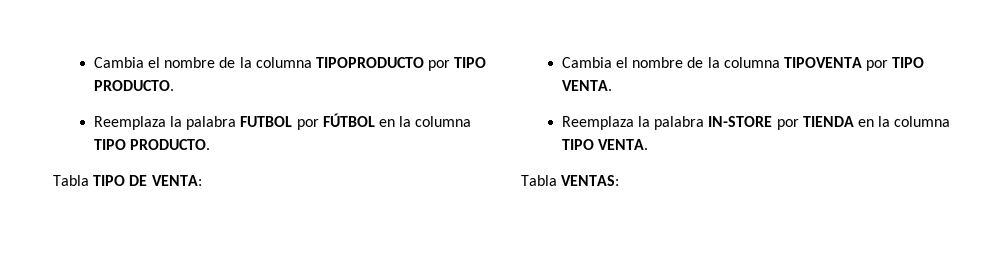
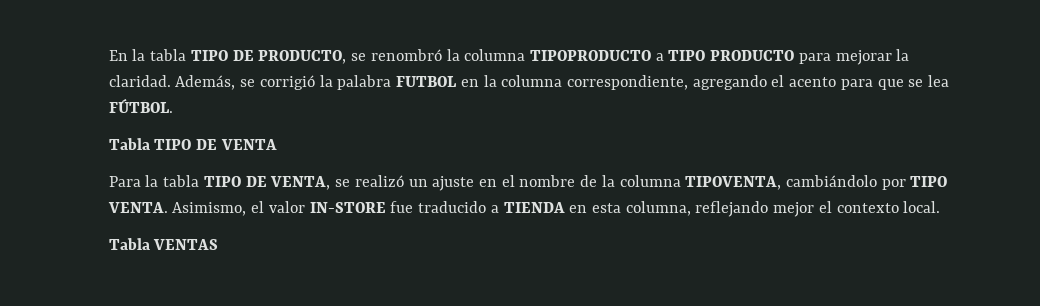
- Cambia el nombre de la columna TIPOPRODUCTO por TIPO PRODUCTO.
- Reemplaza la palabra FUTBOL por FÚTBOL en la columna TIPO PRODUCTO.
- Tabla TIPO DE VENTA:
- Cambia el nombre de la columna TIPOVENTA por TIPO VENTA.
- Reemplaza la palabra IN-STORE por TIENDA en la columna TIPO VENTA.
- Tabla VENTAS:
+ En la tabla TIPO DE PRODUCTO, se renombró la columna TIPOPRODUCTO a TIPO PRODUCTO para mejorar la claridad. Además, se corrigió la palabra FUTBOL en la columna correspondiente, agregando el acento para que se lea FÚTBOL.
+ Tabla TIPO DE VENTA
+ Para la tabla TIPO DE VENTA, se realizó un ajuste en el nombre de la columna TIPOVENTA, cambiándolo por TIPO VENTA. Asimismo, el valor IN-STORE fue traducido a TIENDA en esta columna, reflejando mejor el contexto local.
+ Tabla VENTAS

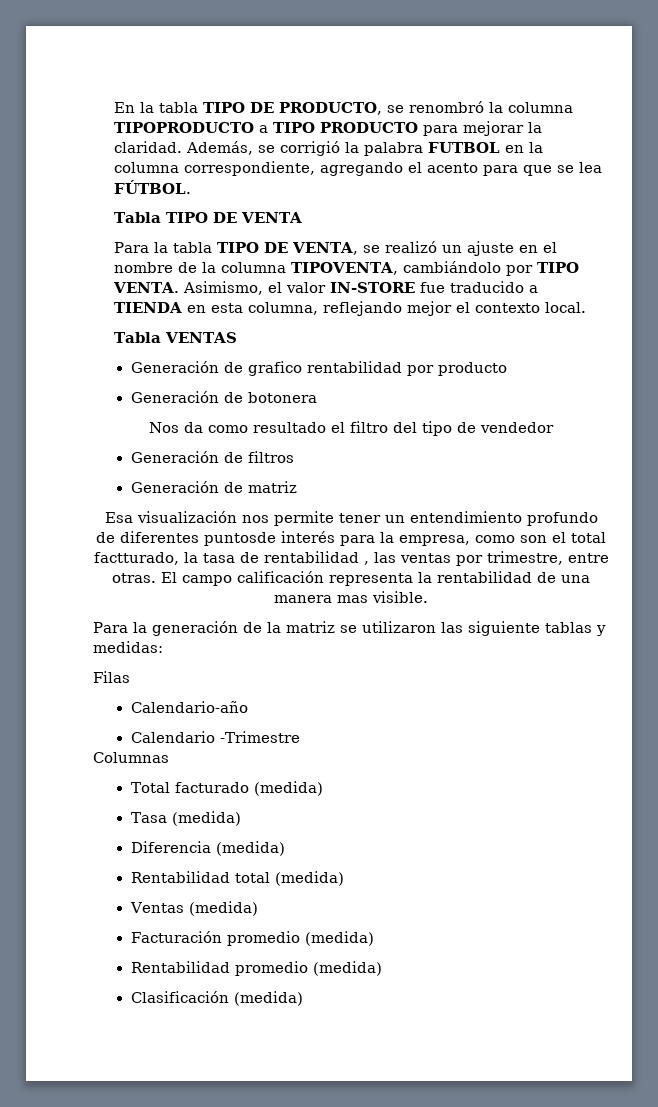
+ Generación de grafico rentabilidad por producto
+ Generación de botonera
+ Nos da como resultado el filtro del tipo de vendedor
+ Generación de filtros
+ Generación de matriz
+ Esa visualización nos permite tener un entendimiento profundo de diferentes puntosde interés para la empresa, como son el total factturado, la tasa de rentabilidad , las ventas por trimestre, entre otras. El campo calificación representa la rentabilidad de una manera mas visible.
+ Para la generación de la matriz se utilizaron las siguiente tablas y medidas:
+ Filas
+ Calendario-año
+ Calendario -Trimestre
+ Columnas
+ Total facturado (medida)
+ Tasa (medida)
+ Diferencia (medida)
+ Rentabilidad total (medida)
+ Ventas (medida)
+ Facturación promedio (medida)
+ Rentabilidad promedio (medida)
+ Clasificación (medida)

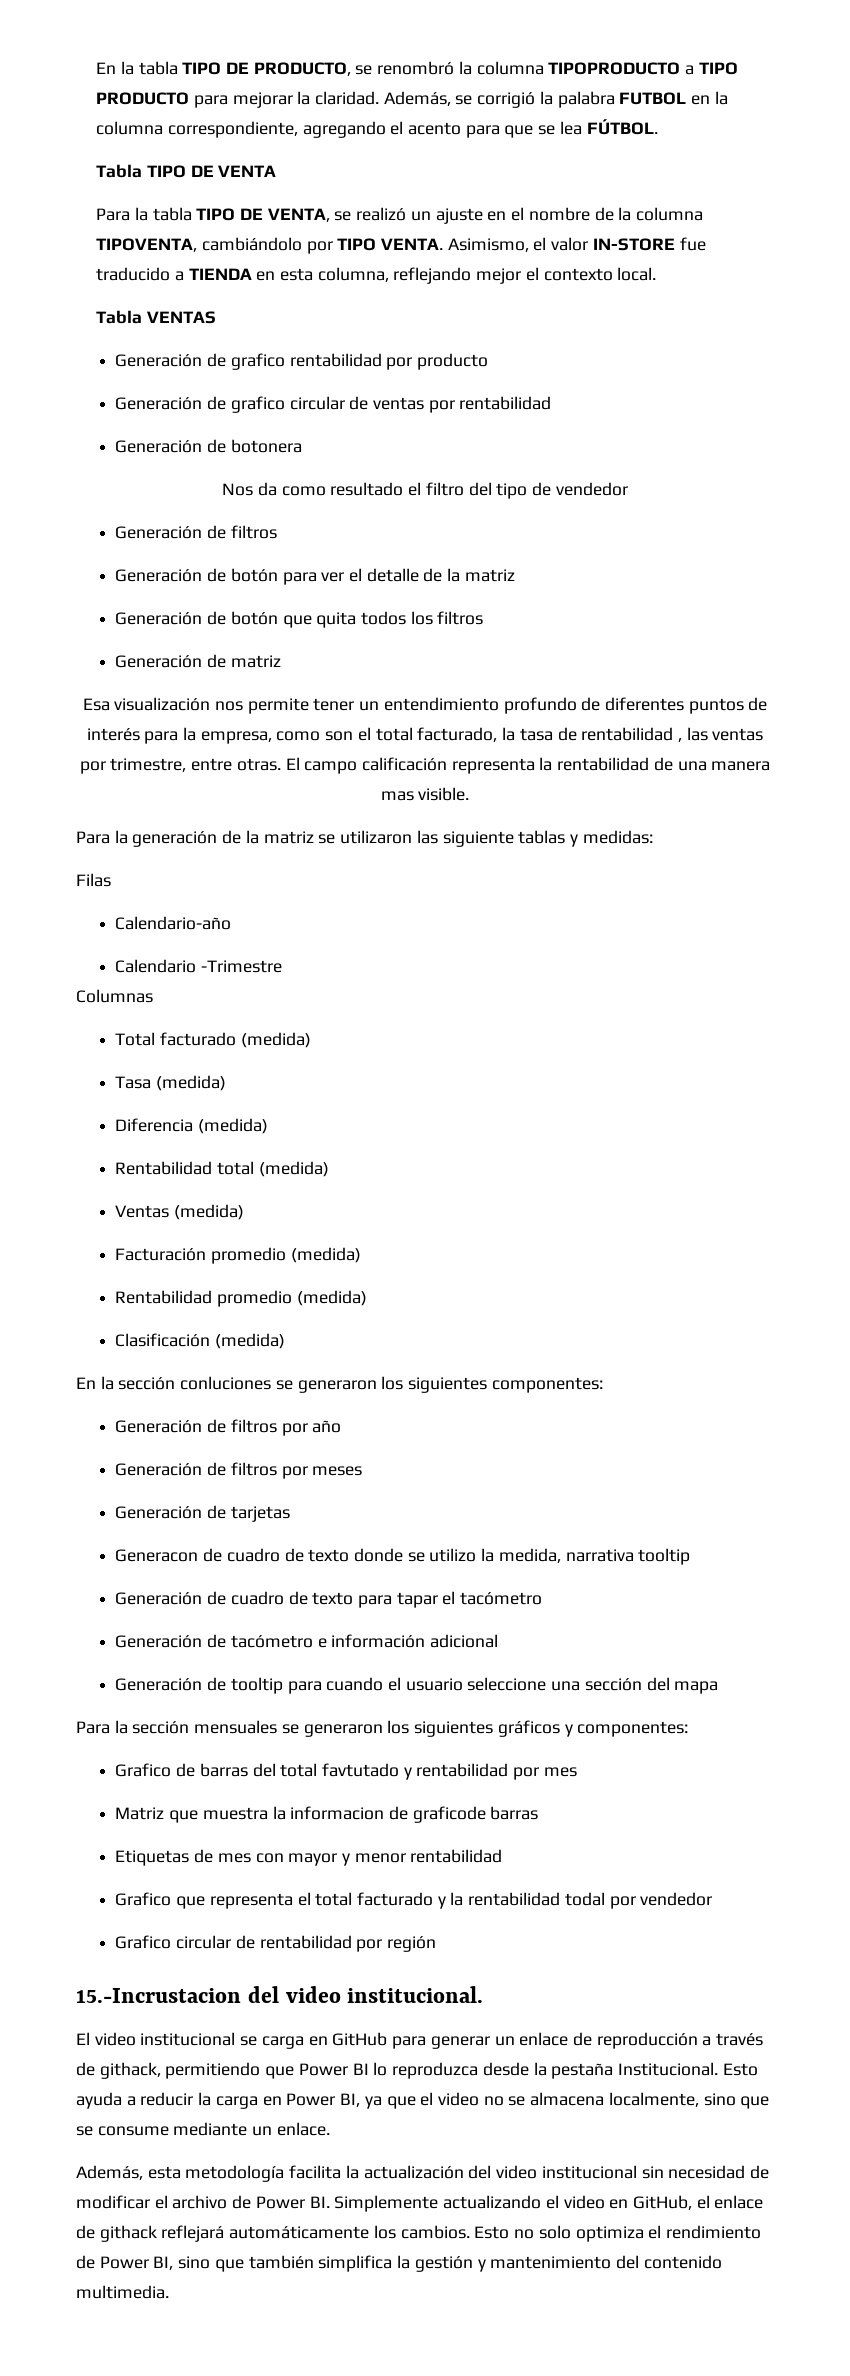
+ Generación de grafico circular de ventas por rentabilidad
+ Generación de botón para ver el detalle de la matriz
+ Generación de botón que quita todos los filtros
- Esa visualización nos permite tener un entendimiento profundo de diferentes puntosde interés para la empresa, como son el total factturado, la tasa de rentabilidad , las ventas por trimestre, entre otras.
+ Esa visualización nos permite tener un entendimiento profundo de diferentes puntos de interés para la empresa, como son el total facturado, la tasa de rentabilidad , las ventas por trimestre, entre otras.
+ En la sección conluciones se generaron los siguientes componentes:
+ Generación de filtros por año
+ Generación de filtros por meses
+ Generación de tarjetas
+ Generacon de cuadro de texto donde se utilizo la medida, narrativa tooltip
+ Generación de cuadro de texto para tapar el tacómetro
+ Generación de tacómetro e información adicional
+ Generación de tooltip para cuando el usuario seleccione una sección del mapa
+ Para la sección mensuales se generaron los siguientes gráficos y componentes:
+ Grafico de barras del total favtutado y rentabilidad por mes
+ Matriz que muestra la informacion de graficode barras
+ Etiquetas de mes con mayor y menor rentabilidad
+ Grafico que representa el total facturado y la rentabilidad todal por vendedor
+ Grafico circular de rentabilidad por región
+ 15.-Incrustacion del video institucional.
+ El video institucional se carga en GitHub para generar un enlace de reproducción a través de githack, permitiendo que Power BI lo reproduzca desde la pestaña Institucional. Esto ayuda a reducir la carga en Power BI, ya que el video no se almacena localmente, sino que se consume mediante un enlace.
+ Además, esta metodología facilita la actualización del video institucional sin necesidad de modificar el archivo de Power BI. Simplemente actualizando el video en GitHub, el enlace de githack reflejará automáticamente los cambios. Esto no solo optimiza el rendimiento de Power BI, sino que también simplifica la gestión y mantenimiento del contenido multimedia.

